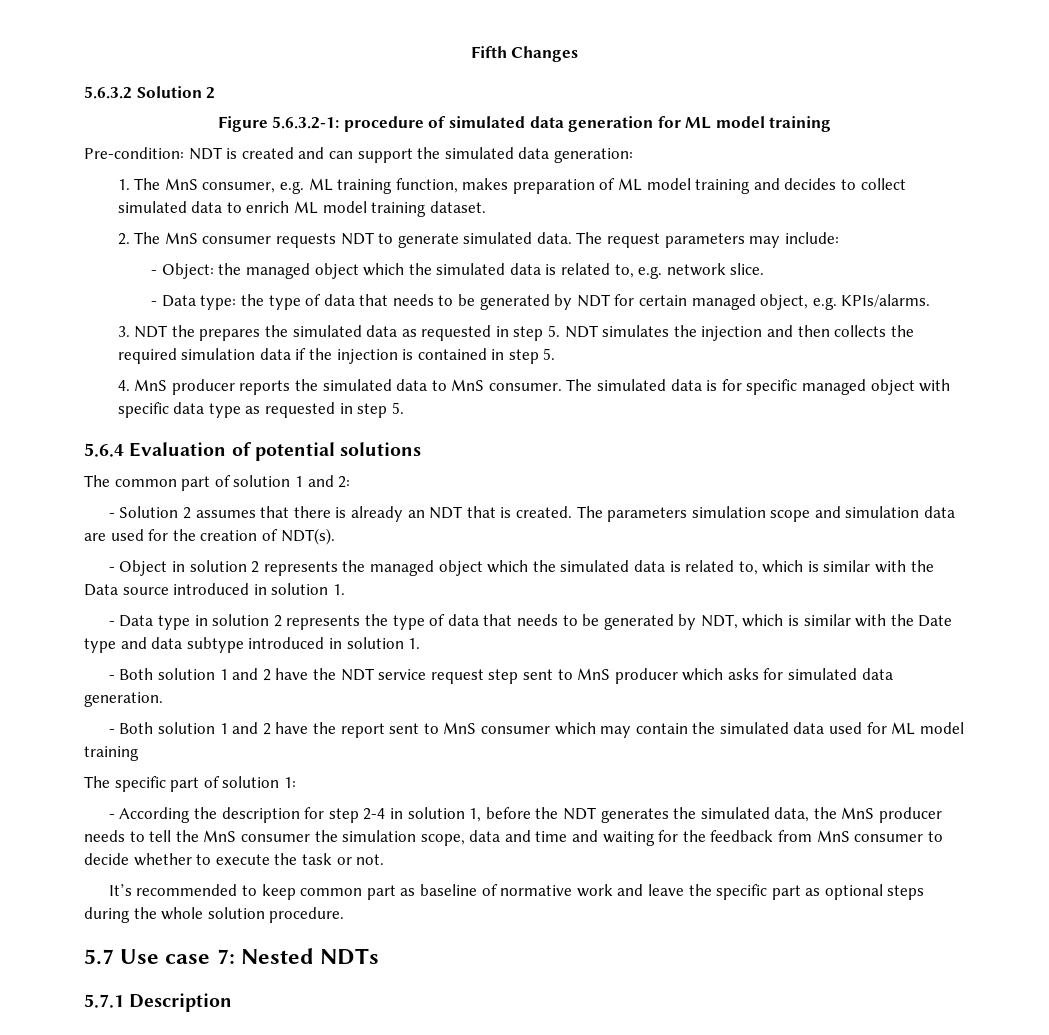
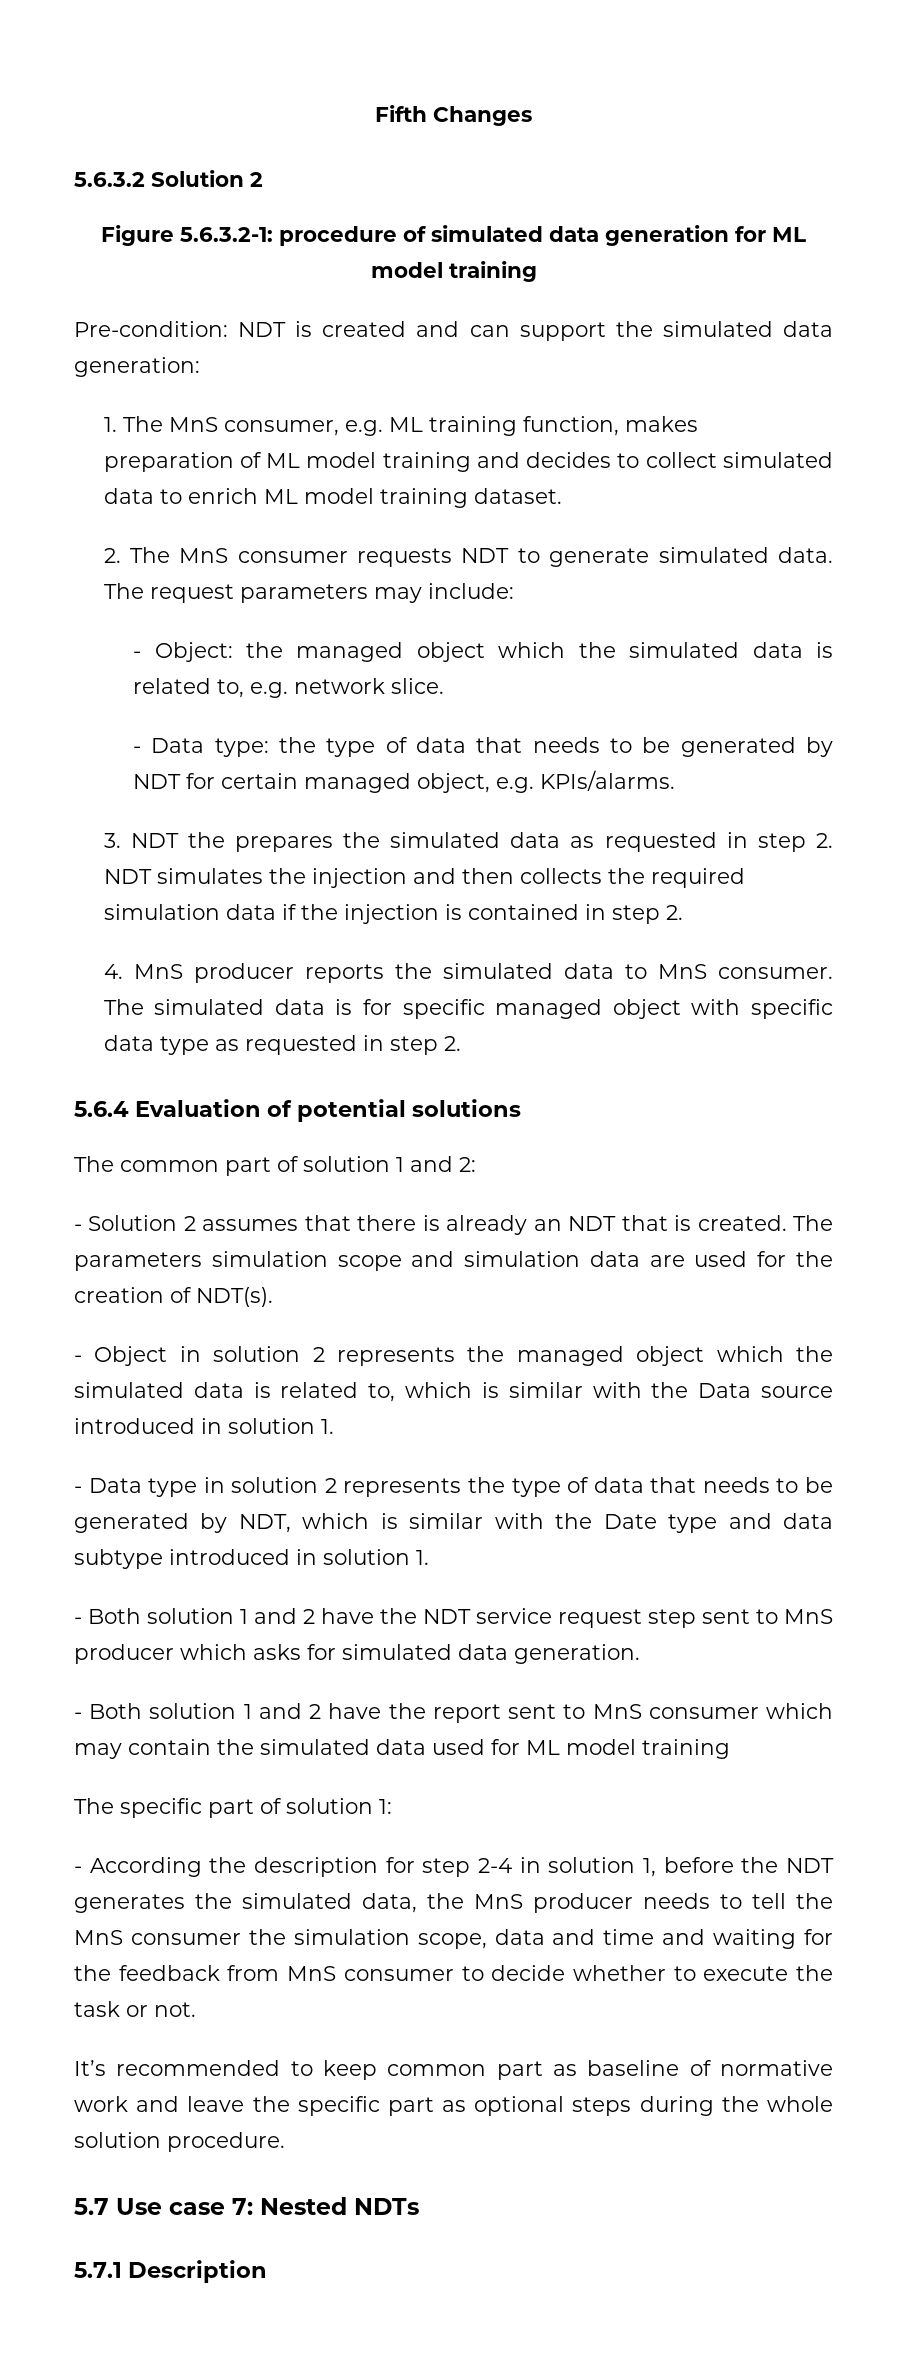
- 3. NDT the prepares the simulated data as requested in step 5. NDT simulates the injection and then collects the required simulation data if the injection is contained in step 5.
+ 3. NDT the prepares the simulated data as requested in step 2. NDT simulates the injection and then collects the required simulation data if the injection is contained in step 2.
- The simulated data is for specific managed object with specific data type as requested in step 5.
+ The simulated data is for specific managed object with specific data type as requested in step 2.

